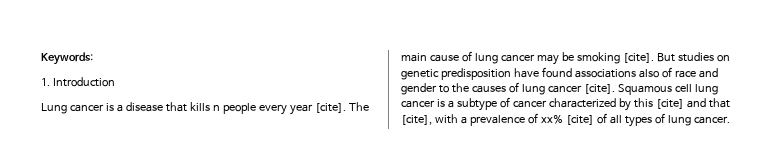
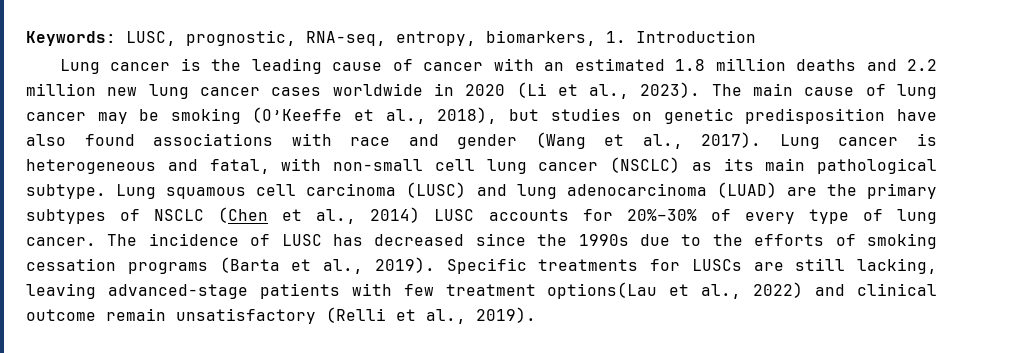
- Keywords:
- 1. Introduction
+ Keywords: LUSC, prognostic, RNA-seq, entropy, biomarkers, 1. Introduction
- Lung cancer is a disease that kills n people every year [cite].
+ Lung cancer is the leading cause of cancer with an estimated 1.8 million deaths and 2.2 million new lung cancer cases worldwide in 2020 (Li et al., 2023).
- The main cause of lung cancer may be smoking [cite]. But studies on genetic predisposition have found associations also of race and gender to the causes of lung cancer [cite]. Squamous cell lung cancer is a subtype of cancer characterized by this [cite] and that [cite], with a prevalence of xx% [cite] of all types of lung cancer.
+ The main cause of lung cancer may be smoking (O’Keeffe et al., 2018), but studies on genetic predisposition have also found associations with race and gender (Wang et al., 2017). Lung cancer is heterogeneous and fatal, with non-small cell lung cancer (NSCLC) as its main pathological subtype. Lung squamous cell carcinoma (LUSC) and lung adenocarcinoma (LUAD) are the primary subtypes of NSCLC (Chen et al., 2014) LUSC accounts for 20%–30% of every type of lung cancer. The incidence of LUSC has decreased since the 1990s due to the efforts of smoking cessation programs (Barta et al., 2019). Specific treatments for LUSCs are still lacking, leaving advanced-stage patients with few treatment options(Lau et al., 2022) and clinical outcome remain unsatisfactory (Relli et al., 2019).

